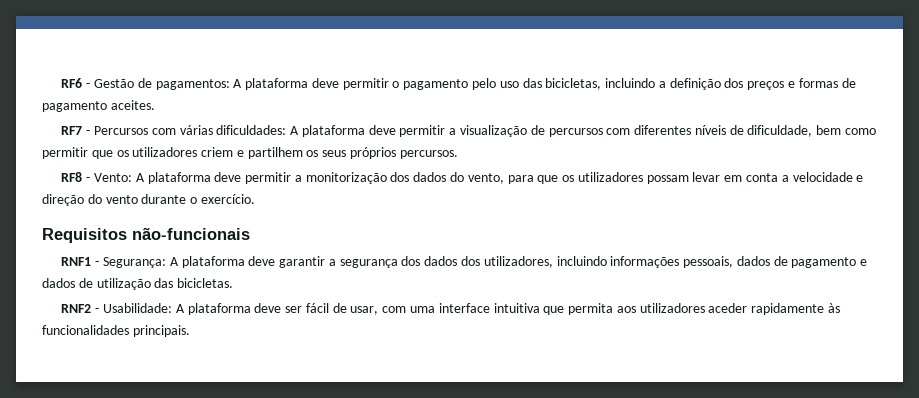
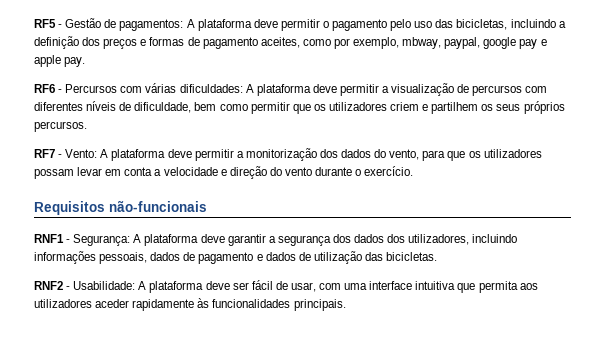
- RF6 - Gestão de pagamentos: A plataforma deve permitir o pagamento pelo uso das bicicletas, incluindo a definição dos preços e formas de pagamento aceites.
- RF7 - Percursos com várias dificuldades: A plataforma deve permitir a visualização de percursos com diferentes níveis de dificuldade, bem como permitir que os utilizadores criem e partilhem os seus próprios percursos.
+ RF5 - Gestão de pagamentos: A plataforma deve permitir o pagamento pelo uso das bicicletas, incluindo a definição dos preços e formas de pagamento aceites, como por exemplo, mbway, paypal, google pay e apple pay.
+ RF6 - Percursos com várias dificuldades: A plataforma deve permitir a visualização de percursos com diferentes níveis de dificuldade, bem como permitir que os utilizadores criem e partilhem os seus próprios percursos.
- RF8 - Vento: A plataforma deve permitir a monitorização dos dados do vento, para que os utilizadores possam levar em conta a velocidade e direção do vento durante o exercício.
+ RF7 - Vento: A plataforma deve permitir a monitorização dos dados do vento, para que os utilizadores possam levar em conta a velocidade e direção do vento durante o exercício.

